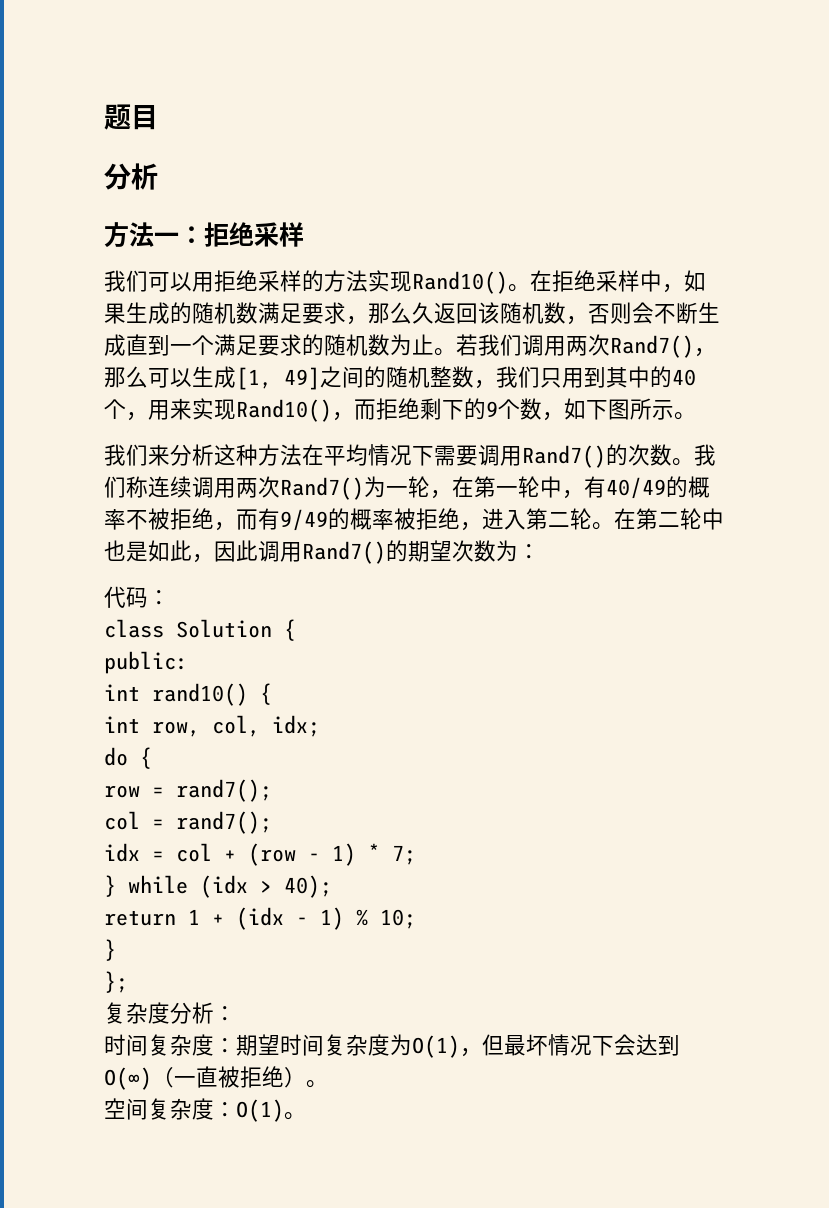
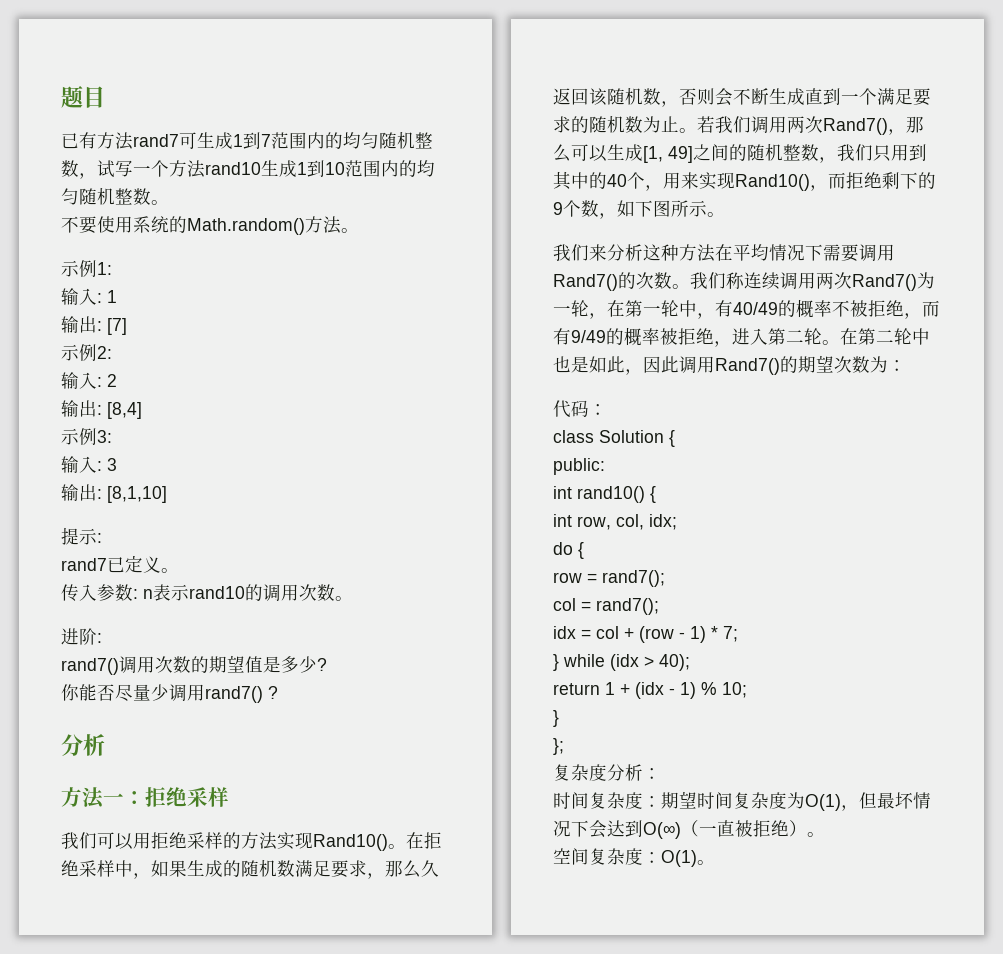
+ 已有方法rand7可生成1到7范围内的均匀随机整数，试写一个方法rand10生成1到10范围内的均匀随机整数。
+ 不要使用系统的Math.random()方法。
+ 示例1:
+ 输入: 1
+ 输出: [7]
+ 示例2:
+ 输入: 2
+ 输出: [8,4]
+ 示例3:
+ 输入: 3
+ 输出: [8,1,10]
+ 提示:
+ rand7已定义。
+ 传入参数: n表示rand10的调用次数。
+ 进阶:
+ rand7()调用次数的期望值是多少?
+ 你能否尽量少调用rand7() ?

